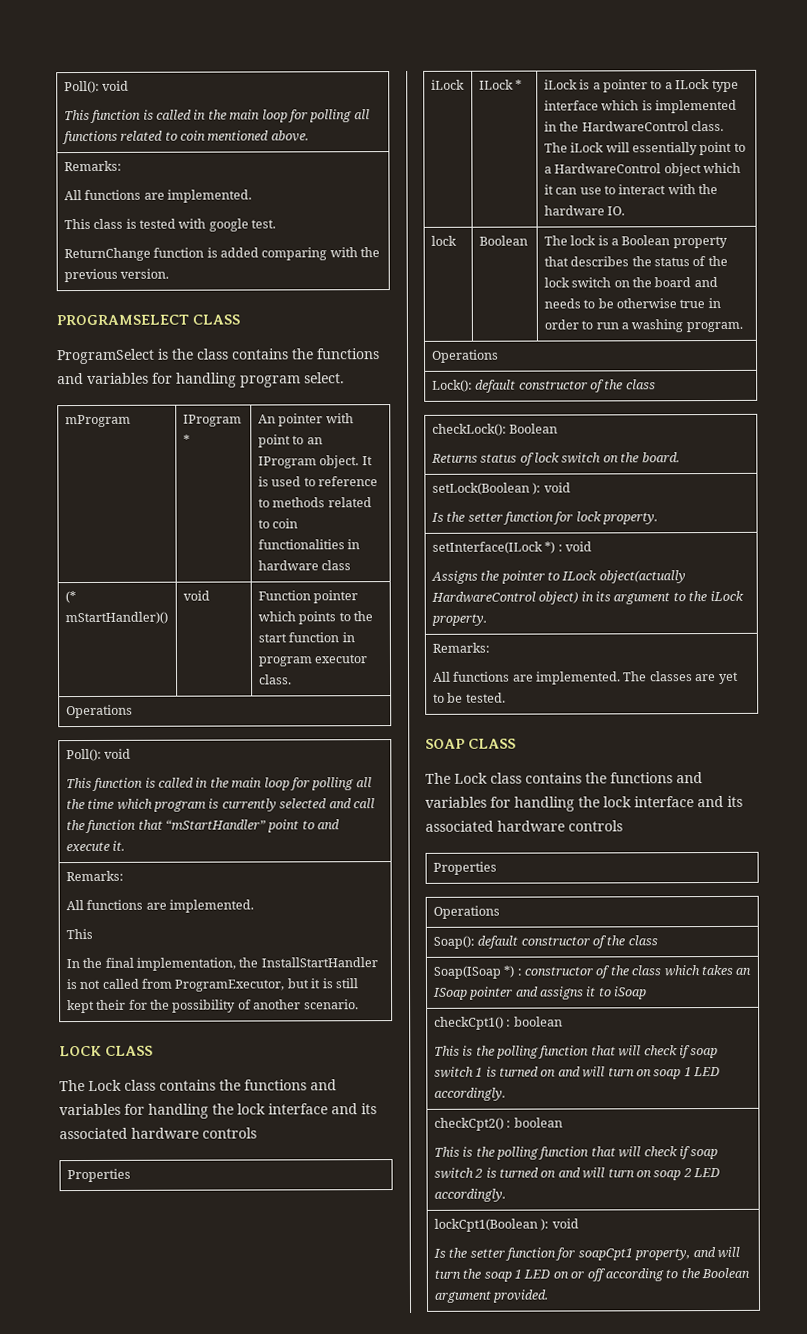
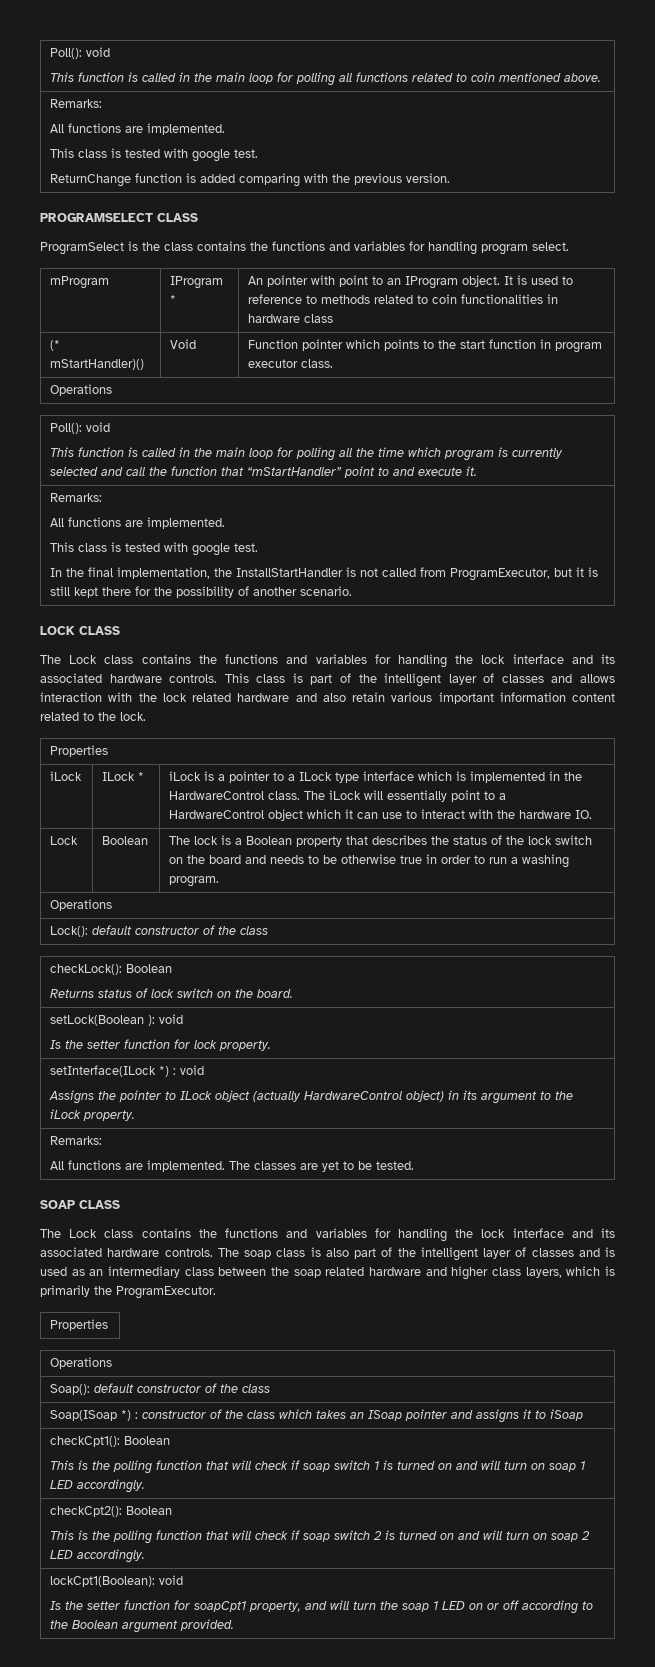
- (* mStartHandler)() | void | Function pointer which points to the start function in program executor class.
+ (* mStartHandler)() | Void | Function pointer which points to the start function in program executor class.
  Operations
  Poll(): void
  This function is called in the main loop for polling all the time which program is currently selected and call the function that “mStartHandler” point to and execute it.
  Remarks:
  All functions are implemented.
- This
- In the final implementation, the InstallStartHandler is not called from ProgramExecutor, but it is still kept their for the possibility of another scenario.
+ This class is tested with google test.
+ In the final implementation, the InstallStartHandler is not called from ProgramExecutor, but it is still kept there for the possibility of another scenario.
  LOCK CLASS
- The Lock class contains the functions and variables for handling the lock interface and its associated hardware controls
+ The Lock class contains the functions and variables for handling the lock interface and its associated hardware controls. This class is part of the intelligent layer of classes and allows interaction with the lock related hardware and also retain various important information content related to the lock.
- lock | Boolean | The lock is a Boolean property that describes the status of the lock switch on the board and needs to be otherwise true in order to run a washing program.
+ Lock | Boolean | The lock is a Boolean property that describes the status of the lock switch on the board and needs to be otherwise true in order to run a washing program.
  setInterface(ILock *) : void
- Assigns the pointer to ILock object(actually HardwareControl object) in its argument to the iLock property.
+ Assigns the pointer to ILock object (actually HardwareControl object) in its argument to the iLock property.
  SOAP CLASS
- The Lock class contains the functions and variables for handling the lock interface and its associated hardware controls
+ The Lock class contains the functions and variables for handling the lock interface and its associated hardware controls. The soap class is also part of the intelligent layer of classes and is used as an intermediary class between the soap related hardware and higher class layers, which is primarily the ProgramExecutor.
- checkCpt1() : boolean
+ checkCpt1(): Boolean
- checkCpt2() : boolean
+ checkCpt2(): Boolean
- lockCpt1(Boolean ): void
+ lockCpt1(Boolean): void

